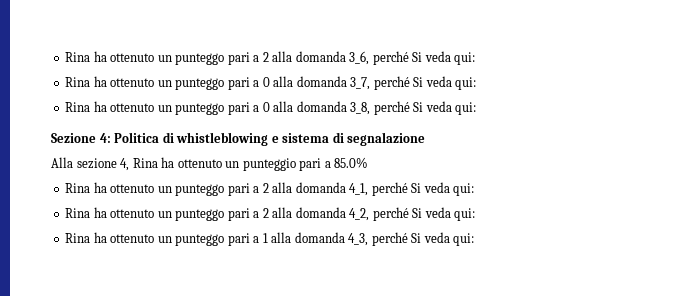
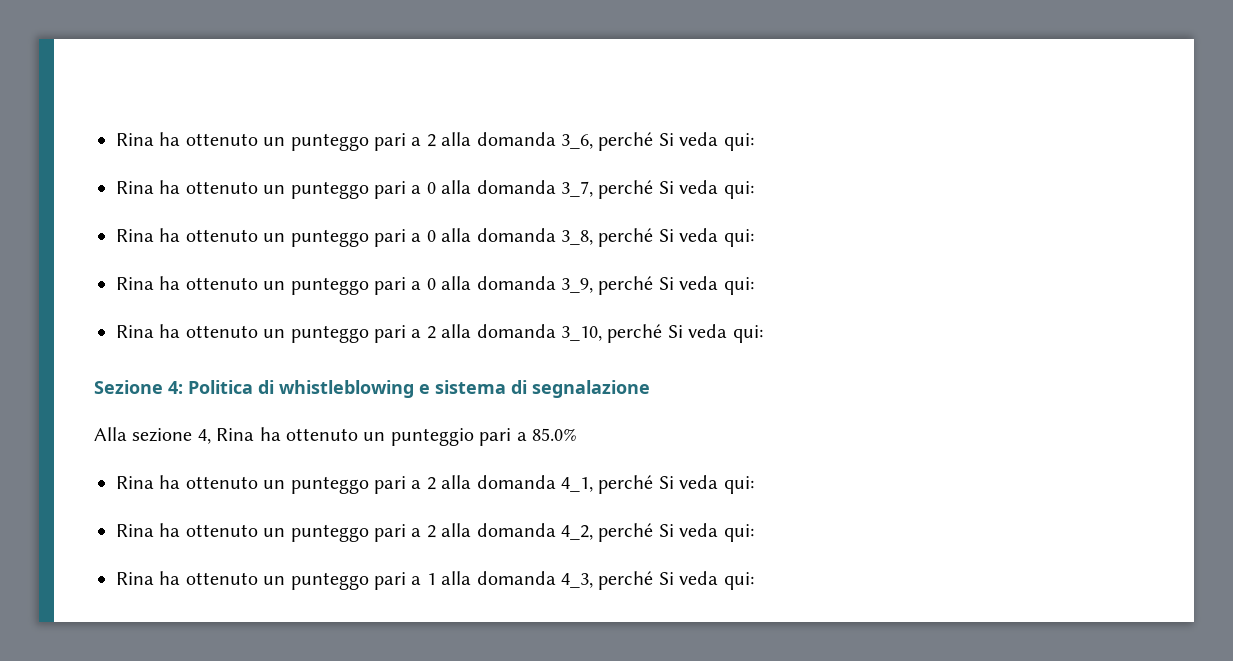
+ Rina ha ottenuto un punteggo pari a 0 alla domanda 3_9, perché Si veda qui:
+ Rina ha ottenuto un punteggo pari a 2 alla domanda 3_10, perché Si veda qui:

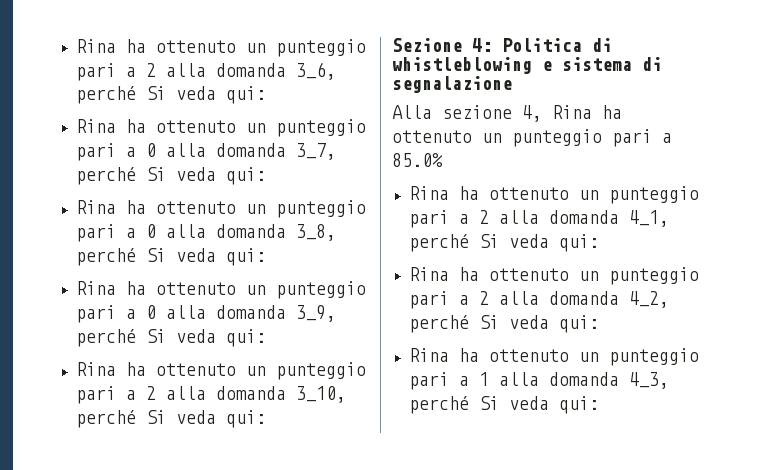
- Rina ha ottenuto un punteggo pari a 2 alla domanda 3_6, perché Si veda qui:
+ Rina ha ottenuto un punteggio pari a 2 alla domanda 3_6, perché Si veda qui:
- Rina ha ottenuto un punteggo pari a 0 alla domanda 3_7, perché Si veda qui:
+ Rina ha ottenuto un punteggio pari a 0 alla domanda 3_7, perché Si veda qui:
- Rina ha ottenuto un punteggo pari a 0 alla domanda 3_8, perché Si veda qui:
+ Rina ha ottenuto un punteggio pari a 0 alla domanda 3_8, perché Si veda qui:
- Rina ha ottenuto un punteggo pari a 0 alla domanda 3_9, perché Si veda qui:
+ Rina ha ottenuto un punteggio pari a 0 alla domanda 3_9, perché Si veda qui:
- Rina ha ottenuto un punteggo pari a 2 alla domanda 3_10, perché Si veda qui:
+ Rina ha ottenuto un punteggio pari a 2 alla domanda 3_10, perché Si veda qui:
- Rina ha ottenuto un punteggo pari a 2 alla domanda 4_1, perché Si veda qui:
+ Rina ha ottenuto un punteggio pari a 2 alla domanda 4_1, perché Si veda qui:
- Rina ha ottenuto un punteggo pari a 2 alla domanda 4_2, perché Si veda qui:
+ Rina ha ottenuto un punteggio pari a 2 alla domanda 4_2, perché Si veda qui:
- Rina ha ottenuto un punteggo pari a 1 alla domanda 4_3, perché Si veda qui:
+ Rina ha ottenuto un punteggio pari a 1 alla domanda 4_3, perché Si veda qui:

